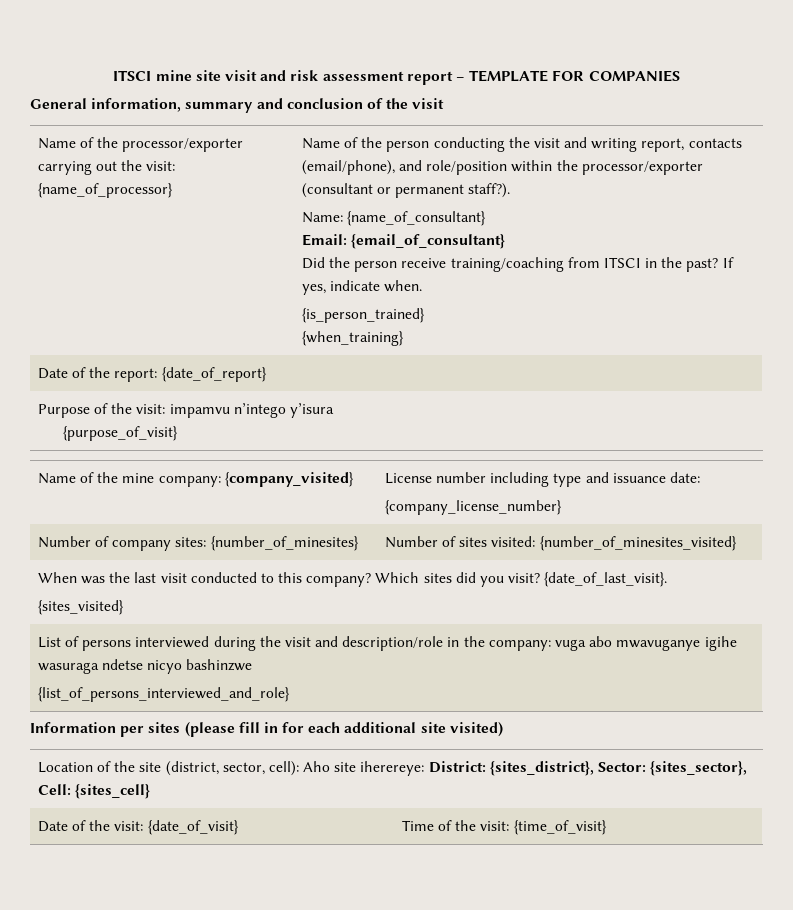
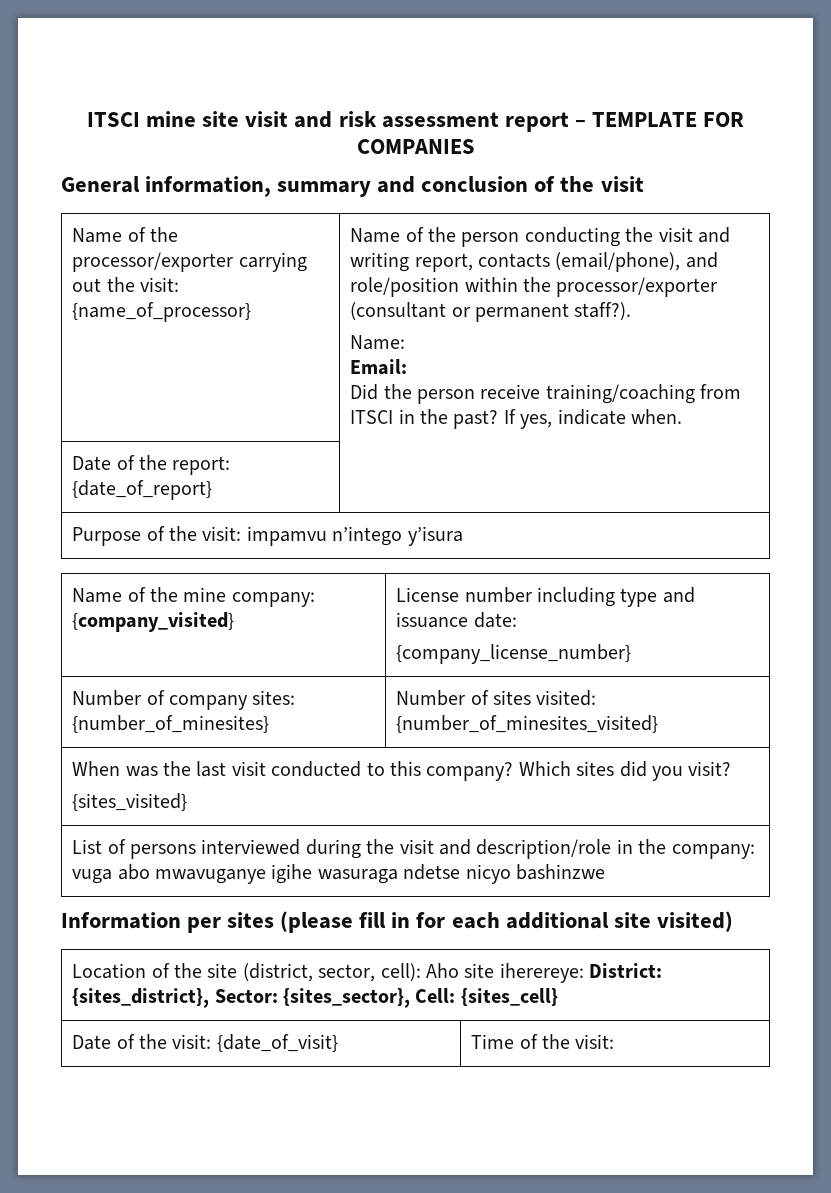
- Name: {name_of_consultant}
+ Name:
- Email: {email_of_consultant}
+ Email:
- {is_person_trained}
- {when_training}
  Purpose of the visit: impamvu n’intego y’isura
- {purpose_of_visit}
- When was the last visit conducted to this company? Which sites did you visit? {date_of_last_visit}.
+ When was the last visit conducted to this company? Which sites did you visit?
  List of persons interviewed during the visit and description/role in the company: vuga abo mwavuganye igihe wasuraga ndetse nicyo bashinzwe
- {list_of_persons_interviewed_and_role}
- Date of the visit: {date_of_visit} | Time of the visit: {time_of_visit}
+ Date of the visit: {date_of_visit} | Time of the visit:

